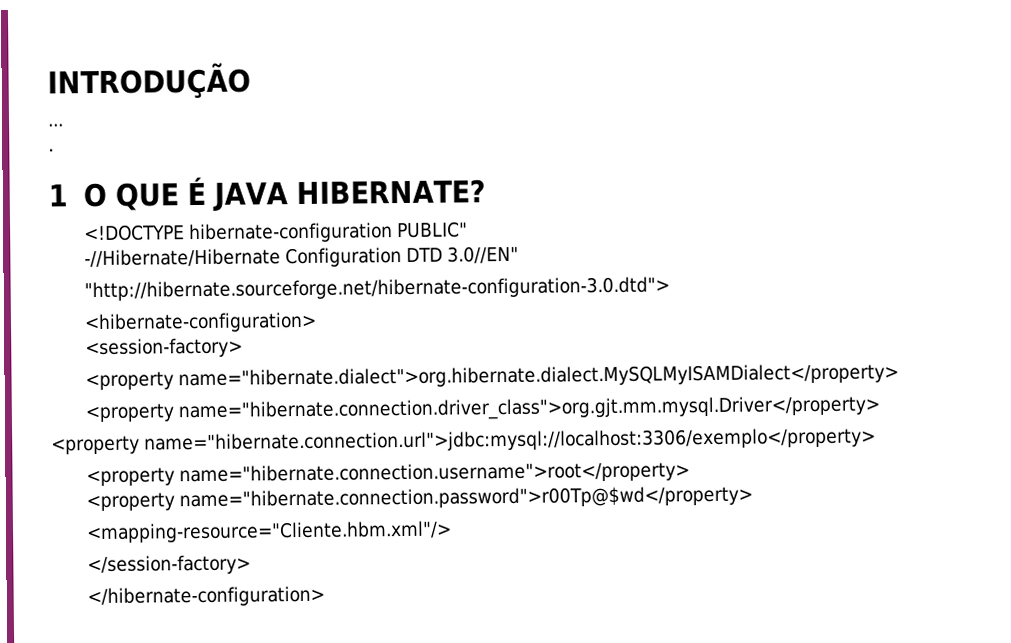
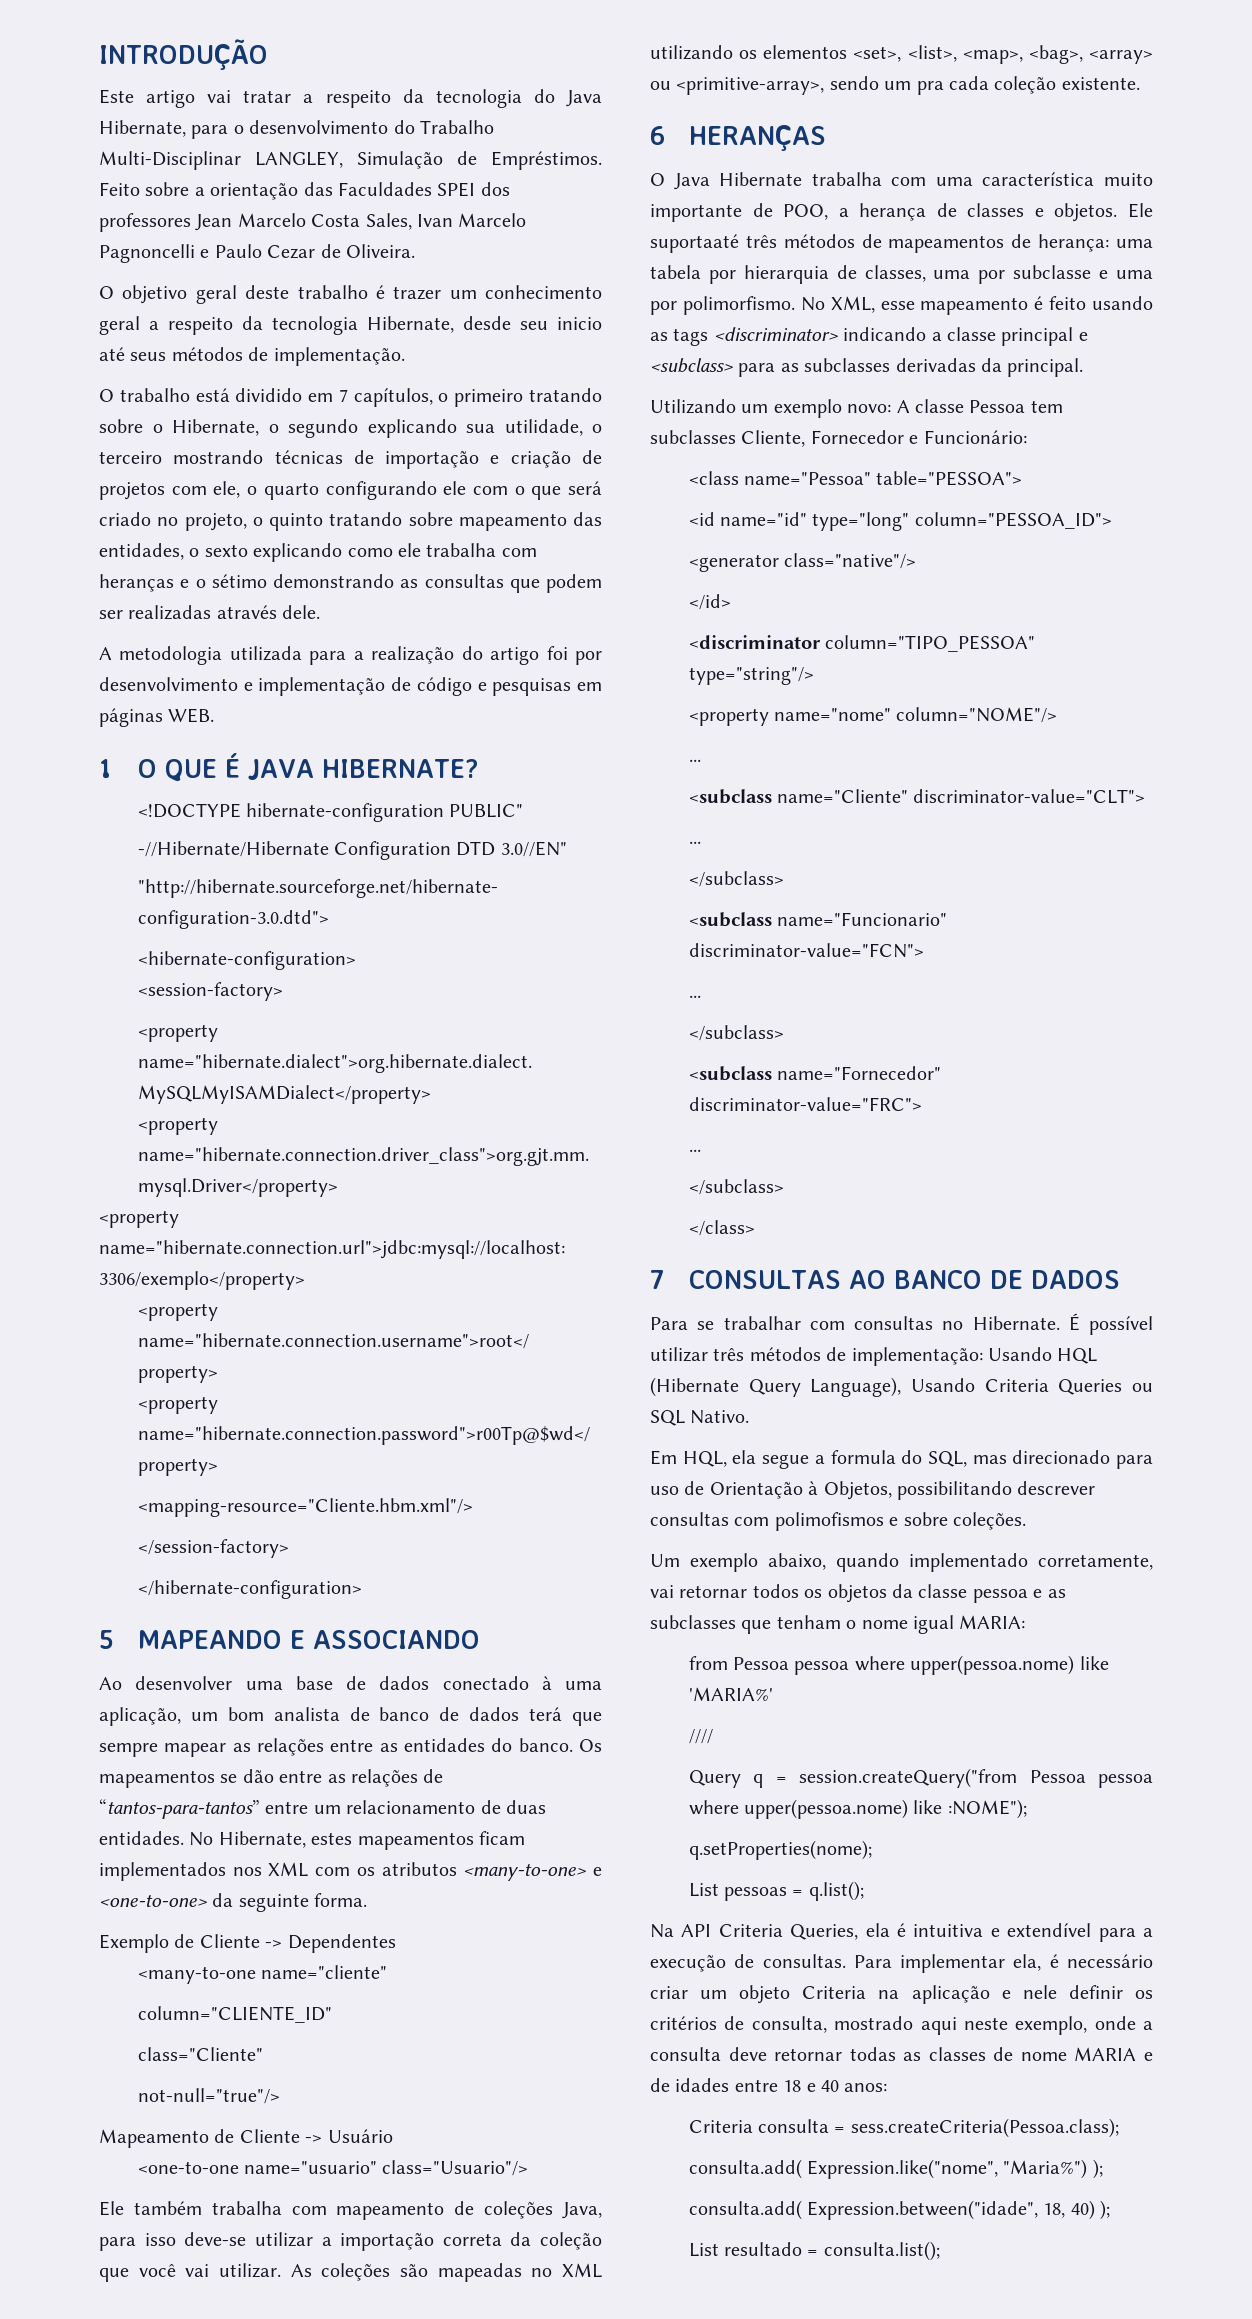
- ...
- .
+ Este artigo vai tratar a respeito da tecnologia do Java Hibernate, para o desenvolvimento do Trabalho Multi-Disciplinar LANGLEY, Simulação de Empréstimos. Feito sobre a orientação das Faculdades SPEI dos professores Jean Marcelo Costa Sales, Ivan Marcelo Pagnoncelli e Paulo Cezar de Oliveira.
+ O objetivo geral deste trabalho é trazer um conhecimento geral a respeito da tecnologia Hibernate, desde seu inicio até seus métodos de implementação.
+ O trabalho está dividido em 7 capítulos, o primeiro tratando sobre o Hibernate, o segundo explicando sua utilidade, o terceiro mostrando técnicas de importação e criação de projetos com ele, o quarto configurando ele com o que será criado no projeto, o quinto tratando sobre mapeamento das entidades, o sexto explicando como ele trabalha com heranças e o sétimo demonstrando as consultas que podem ser realizadas através dele.
+ A metodologia utilizada para a realização do artigo foi por desenvolvimento e implementação de código e pesquisas em páginas WEB.
+ 5 MAPEANDO E ASSOCIANDO
+ Ao desenvolver uma base de dados conectado à uma aplicação, um bom analista de banco de dados terá que sempre mapear as relações entre as entidades do banco. Os mapeamentos se dão entre as relações de “tantos-para-tantos” entre um relacionamento de duas entidades. No Hibernate, estes mapeamentos ficam implementados nos XML com os atributos <many-to-one> e <one-to-one> da seguinte forma.
+ Exemplo de Cliente -> Dependentes
+ <many-to-one name="cliente"
+ column="CLIENTE_ID"
+ class="Cliente"
+ not-null="true"/>
+ Mapeamento de Cliente -> Usuário
+ <one-to-one name="usuario" class="Usuario"/>
+ Ele também trabalha com mapeamento de coleções Java, para isso deve-se utilizar a importação correta da coleção que você vai utilizar. As coleções são mapeadas no XML utilizando os elementos <set>, <list>, <map>, <bag>, <array> ou <primitive-array>, sendo um pra cada coleção existente.
+ 6 HERANÇAS
+ O Java Hibernate trabalha com uma característica muito importante de POO, a herança de classes e objetos. Ele suportaaté três métodos de mapeamentos de herança: uma tabela por hierarquia de classes, uma por subclasse e uma por polimorfismo. No XML, esse mapeamento é feito usando as tags <discriminator> indicando a classe principal e <subclass> para as subclasses derivadas da principal.
+ Utilizando um exemplo novo: A classe Pessoa tem subclasses Cliente, Fornecedor e Funcionário:
+ <class name="Pessoa" table="PESSOA">
+ <id name="id" type="long" column="PESSOA_ID">
+ <generator class="native"/>
+ </id>
+ <discriminator column="TIPO_PESSOA" type="string"/>
+ <property name="nome" column="NOME"/>
+ ...
+ <subclass name="Cliente" discriminator-value="CLT">
+ ...
+ </subclass>
+ <subclass name="Funcionario" discriminator-value="FCN">
+ ...
+ </subclass>
+ <subclass name="Fornecedor" discriminator-value="FRC">
+ ...
+ </subclass>
+ </class>
+ 7 CONSULTAS AO BANCO DE DADOS
+ Para se trabalhar com consultas no Hibernate. É possível utilizar três métodos de implementação: Usando HQL (Hibernate Query Language), Usando Criteria Queries ou SQL Nativo.
+ Em HQL, ela segue a formula do SQL, mas direcionado para uso de Orientação à Objetos, possibilitando descrever consultas com polimofismos e sobre coleções.
+ Um exemplo abaixo, quando implementado corretamente, vai retornar todos os objetos da classe pessoa e as subclasses que tenham o nome igual MARIA:
+ from Pessoa pessoa where upper(pessoa.nome) like 'MARIA%'
+ ////
+ Query q = session.createQuery("from Pessoa pessoa where upper(pessoa.nome) like :NOME");
+ q.setProperties(nome);
+ List pessoas = q.list();
+ Na API Criteria Queries, ela é intuitiva e extendível para a execução de consultas. Para implementar ela, é necessário criar um objeto Criteria na aplicação e nele definir os critérios de consulta, mostrado aqui neste exemplo, onde a consulta deve retornar todas as classes de nome MARIA e de idades entre 18 e 40 anos:
+ Criteria consulta = sess.createCriteria(Pessoa.class);
+ consulta.add( Expression.like("nome", "Maria%") );
+ consulta.add( Expression.between("idade", 18, 40) );
+ List resultado = consulta.list();

